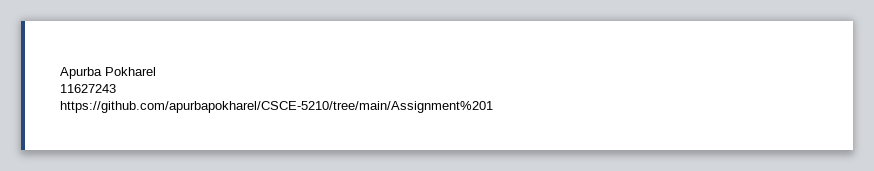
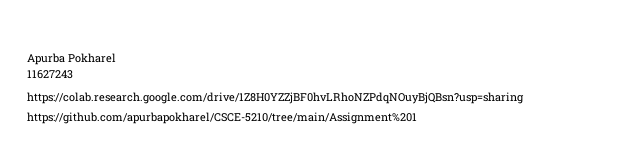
+ https://colab.research.google.com/drive/1Z8H0YZZjBF0hvLRhoNZPdqNOuyBjQBsn?usp=sharing

